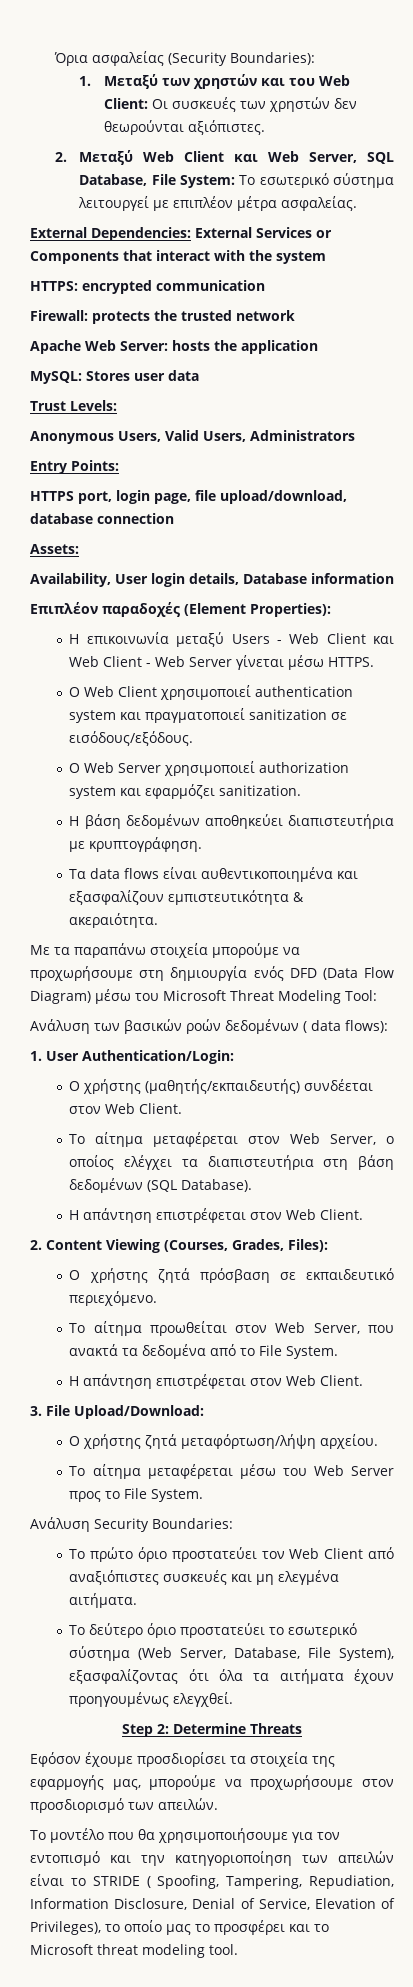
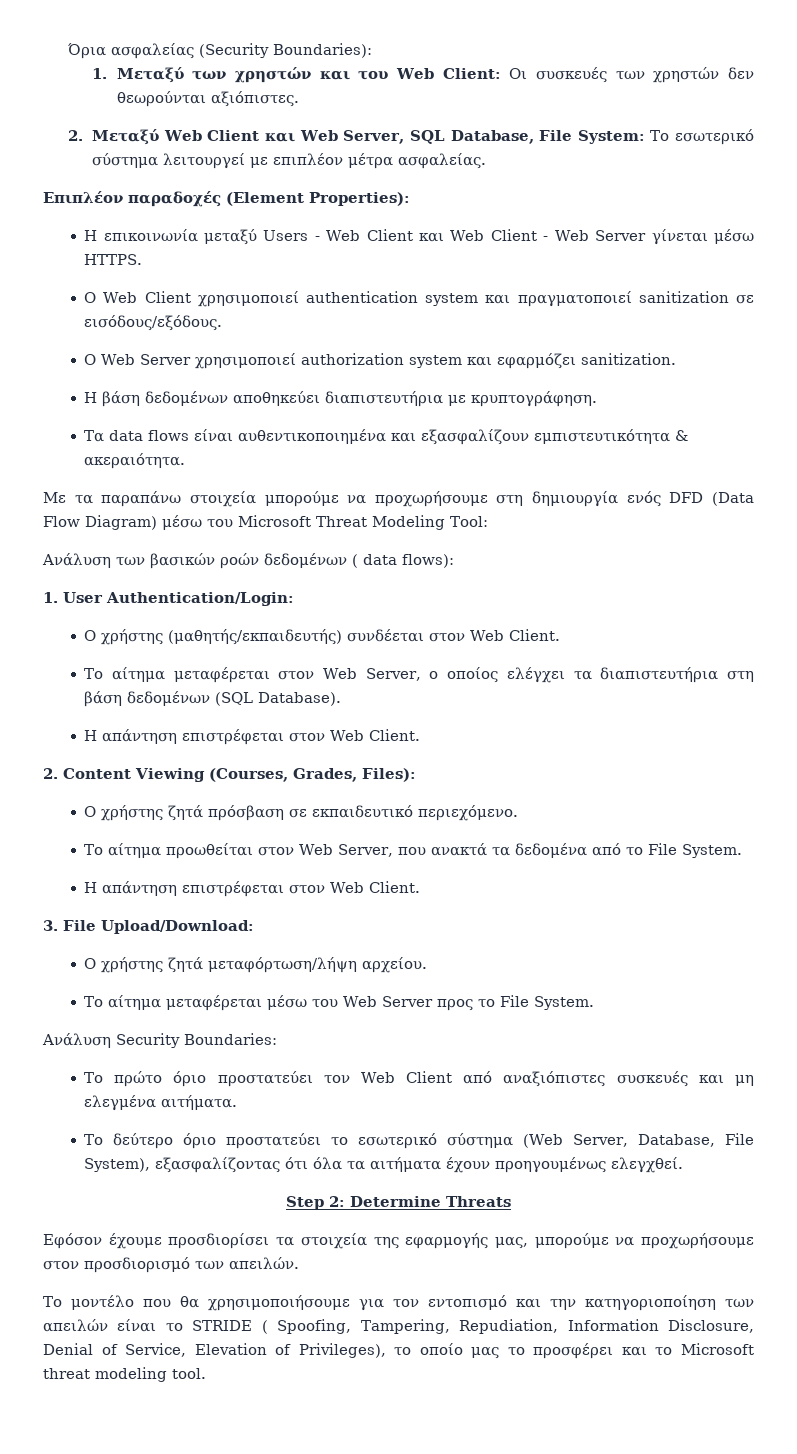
- External Dependencies: External Services or Components that interact with the system
- HTTPS: encrypted communication
- Firewall: protects the trusted network
- Apache Web Server: hosts the application
- MySQL: Stores user data
- Trust Levels:
- Anonymous Users, Valid Users, Administrators
- Entry Points:
- HTTPS port, login page, file upload/download, database connection
- Assets:
- Availability, User login details, Database information

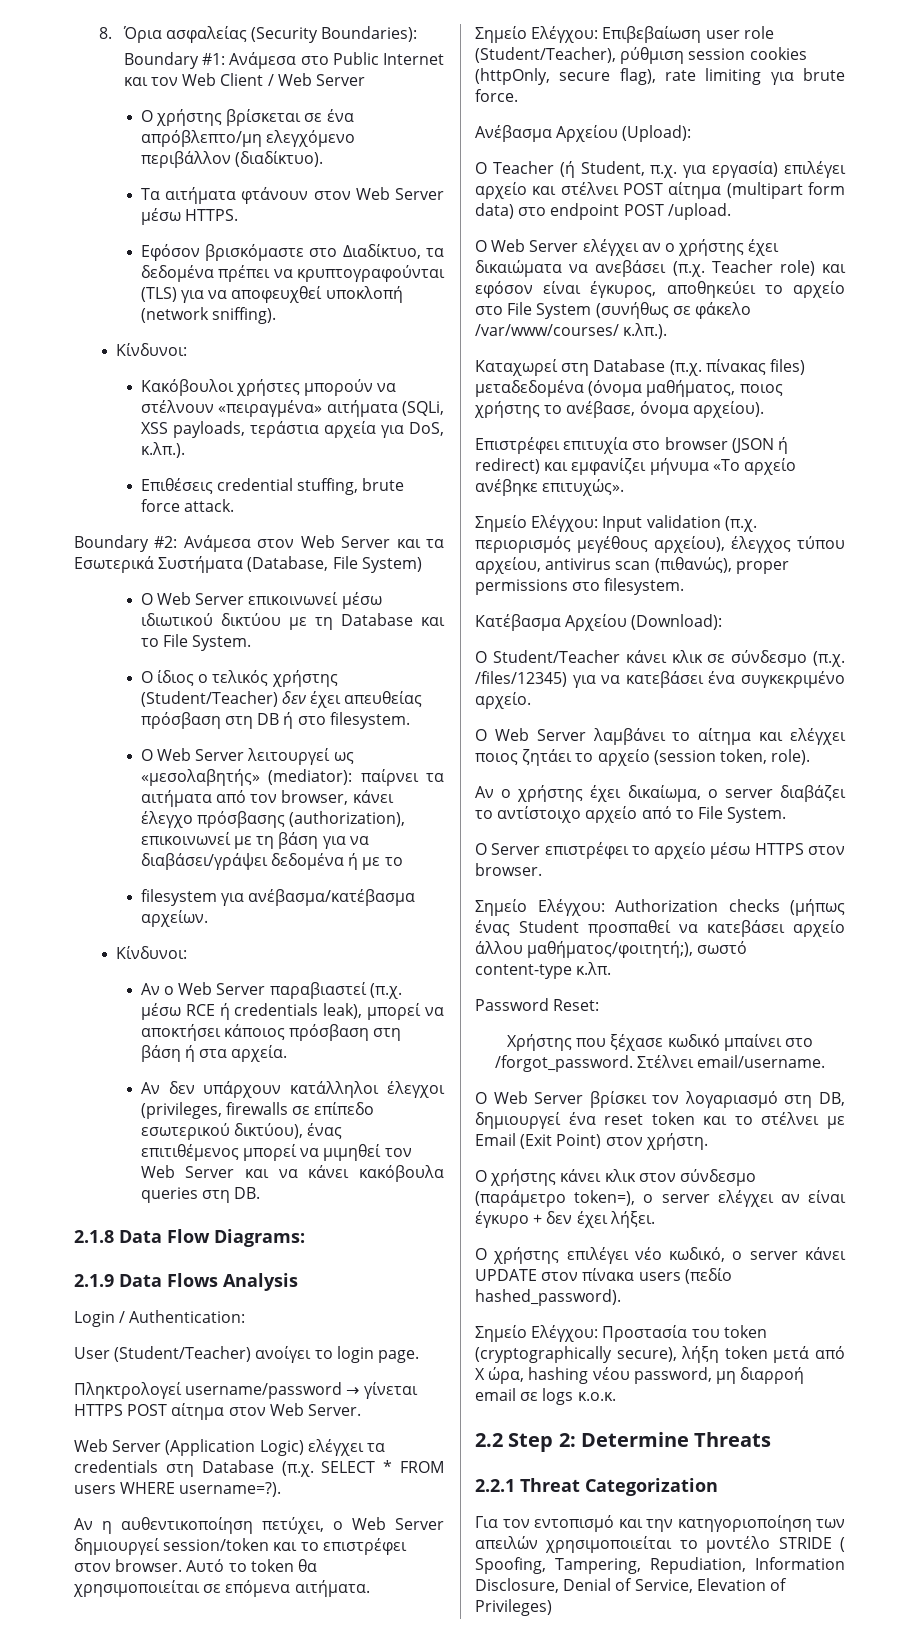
- Όρια ασφαλείας (Security Boundaries):
+ 8. Όρια ασφαλείας (Security Boundaries):
- 1. Μεταξύ των χρηστών και του Web Client: Οι συσκευές των χρηστών δεν θεωρούνται αξιόπιστες.
- 2. Μεταξύ Web Client και Web Server, SQL Database, File System: Το εσωτερικό σύστημα λειτουργεί με επιπλέον μέτρα ασφαλείας.
- Επιπλέον παραδοχές (Element Properties):
- Η επικοινωνία μεταξύ Users - Web Client και Web Client - Web Server γίνεται μέσω HTTPS.
- Ο Web Client χρησιμοποιεί authentication system και πραγματοποιεί sanitization σε εισόδους/εξόδους.
- Ο Web Server χρησιμοποιεί authorization system και εφαρμόζει sanitization.
- Η βάση δεδομένων αποθηκεύει διαπιστευτήρια με κρυπτογράφηση.
- Τα data flows είναι αυθεντικοποιημένα και εξασφαλίζουν εμπιστευτικότητα & ακεραιότητα.
- Με τα παραπάνω στοιχεία μπορούμε να προχωρήσουμε στη δημιουργία ενός DFD (Data Flow Diagram) μέσω του Microsoft Threat Modeling Tool:
- Ανάλυση των βασικών ροών δεδομένων ( data flows):
- 1. User Authentication/Login:
- Ο χρήστης (μαθητής/εκπαιδευτής) συνδέεται στον Web Client.
- Το αίτημα μεταφέρεται στον Web Server, ο οποίος ελέγχει τα διαπιστευτήρια στη βάση δεδομένων (SQL Database).
- Η απάντηση επιστρέφεται στον Web Client.
- 2. Content Viewing (Courses, Grades, Files):
- Ο χρήστης ζητά πρόσβαση σε εκπαιδευτικό περιεχόμενο.
- Το αίτημα προωθείται στον Web Server, που ανακτά τα δεδομένα από το File System.
- Η απάντηση επιστρέφεται στον Web Client.
- 3. File Upload/Download:
- Ο χρήστης ζητά μεταφόρτωση/λήψη αρχείου.
- Το αίτημα μεταφέρεται μέσω του Web Server προς το File System.
- Ανάλυση Security Boundaries:
- Το πρώτο όριο προστατεύει τον Web Client από αναξιόπιστες συσκευές και μη ελεγμένα αιτήματα.
- Το δεύτερο όριο προστατεύει το εσωτερικό σύστημα (Web Server, Database, File System), εξασφαλίζοντας ότι όλα τα αιτήματα έχουν προηγουμένως ελεγχθεί.
- Step 2: Determine Threats
- Εφόσον έχουμε προσδιορίσει τα στοιχεία της εφαρμογής μας, μπορούμε να προχωρήσουμε στον προσδιορισμό των απειλών.
- Το μοντέλο που θα χρησιμοποιήσουμε για τον εντοπισμό και την κατηγοριοποίηση των απειλών είναι το STRIDE ( Spoofing, Tampering, Repudiation, Information Disclosure, Denial of Service, Elevation of Privileges), το οποίο μας το προσφέρει και το Microsoft threat modeling tool.
+ Boundary #1: Ανάμεσα στο Public Internet και τον Web Client / Web Server
+ Ο χρήστης βρίσκεται σε ένα απρόβλεπτο/μη ελεγχόμενο περιβάλλον (διαδίκτυο).
+ Τα αιτήματα φτάνουν στον Web Server μέσω HTTPS.
+ Εφόσον βρισκόμαστε στο Διαδίκτυο, τα δεδομένα πρέπει να κρυπτογραφούνται (TLS) για να αποφευχθεί υποκλοπή (network sniffing).
+ Κίνδυνοι:
+ Κακόβουλοι χρήστες μπορούν να στέλνουν «πειραγμένα» αιτήματα (SQLi, XSS payloads, τεράστια αρχεία για DoS, κ.λπ.).
+ Επιθέσεις credential stuffing, brute force attack.
+ Boundary #2: Ανάμεσα στον Web Server και τα Εσωτερικά Συστήματα (Database, File System)
+ Ο Web Server επικοινωνεί μέσω ιδιωτικού δικτύου με τη Database και το File System.
+ Ο ίδιος ο τελικός χρήστης (Student/Teacher) δεν έχει απευθείας πρόσβαση στη DB ή στο filesystem.
+ Ο Web Server λειτουργεί ως «μεσολαβητής» (mediator): παίρνει τα αιτήματα από τον browser, κάνει έλεγχο πρόσβασης (authorization), επικοινωνεί με τη βάση για να διαβάσει/γράψει δεδομένα ή με το
+ filesystem για ανέβασμα/κατέβασμα αρχείων.
+ Κίνδυνοι:
+ Αν ο Web Server παραβιαστεί (π.χ. μέσω RCE ή credentials leak), μπορεί να αποκτήσει κάποιος πρόσβαση στη βάση ή στα αρχεία.
+ Αν δεν υπάρχουν κατάλληλοι έλεγχοι (privileges, firewalls σε επίπεδο εσωτερικού δικτύου), ένας επιτιθέμενος μπορεί να μιμηθεί τον Web Server και να κάνει κακόβουλα queries στη DB.
+ 2.1.8 Data Flow Diagrams:
+ 2.1.9 Data Flows Analysis
+ Login / Authentication:
+ User (Student/Teacher) ανοίγει το login page.
+ Πληκτρολογεί username/password → γίνεται HTTPS POST αίτημα στον Web Server.
+ Web Server (Application Logic) ελέγχει τα credentials στη Database (π.χ. SELECT * FROM users WHERE username=?).
+ Αν η αυθεντικοποίηση πετύχει, ο Web Server δημιουργεί session/token και το επιστρέφει στον browser. Αυτό το token θα χρησιμοποιείται σε επόμενα αιτήματα.
+ Σημείο Ελέγχου: Επιβεβαίωση user role (Student/Teacher), ρύθμιση session cookies (httpOnly, secure flag), rate limiting για brute force.
+ Ανέβασμα Αρχείου (Upload):
+ Ο Teacher (ή Student, π.χ. για εργασία) επιλέγει αρχείο και στέλνει POST αίτημα (multipart form data) στο endpoint POST /upload.
+ Ο Web Server ελέγχει αν ο χρήστης έχει δικαιώματα να ανεβάσει (π.χ. Teacher role) και εφόσον είναι έγκυρος, αποθηκεύει το αρχείο στο File System (συνήθως σε φάκελο /var/www/courses/ κ.λπ.).
+ Καταχωρεί στη Database (π.χ. πίνακας files) μεταδεδομένα (όνομα μαθήματος, ποιος χρήστης το ανέβασε, όνομα αρχείου).
+ Επιστρέφει επιτυχία στο browser (JSON ή redirect) και εμφανίζει μήνυμα «Το αρχείο ανέβηκε επιτυχώς».
+ Σημείο Ελέγχου: Input validation (π.χ. περιορισμός μεγέθους αρχείου), έλεγχος τύπου αρχείου, antivirus scan (πιθανώς), proper permissions στο filesystem.
+ Κατέβασμα Αρχείου (Download):
+ Ο Student/Teacher κάνει κλικ σε σύνδεσμο (π.χ. /files/12345) για να κατεβάσει ένα συγκεκριμένο αρχείο.
+ Ο Web Server λαμβάνει το αίτημα και ελέγχει ποιος ζητάει το αρχείο (session token, role).
+ Αν ο χρήστης έχει δικαίωμα, ο server διαβάζει το αντίστοιχο αρχείο από το File System.
+ Ο Server επιστρέφει το αρχείο μέσω HTTPS στον browser.
+ Σημείο Ελέγχου: Authorization checks (μήπως ένας Student προσπαθεί να κατεβάσει αρχείο άλλου μαθήματος/φοιτητή;), σωστό content-type κ.λπ.
+ Password Reset:
+ Χρήστης που ξέχασε κωδικό μπαίνει στο /forgot_password. Στέλνει email/username.
+ Ο Web Server βρίσκει τον λογαριασμό στη DB, δημιουργεί ένα reset token και το στέλνει με Email (Exit Point) στον χρήστη.
+ Ο χρήστης κάνει κλικ στον σύνδεσμο (παράμετρο token=), ο server ελέγχει αν είναι έγκυρο + δεν έχει λήξει.
+ Ο χρήστης επιλέγει νέο κωδικό, ο server κάνει UPDATE στον πίνακα users (πεδίο hashed_password).
+ Σημείο Ελέγχου: Προστασία του token (cryptographically secure), λήξη token μετά από Χ ώρα, hashing νέου password, μη διαρροή email σε logs κ.ο.κ.
+ 2.2 Step 2: Determine Threats
+ 2.2.1 Threat Categorization
+ Για τον εντοπισμό και την κατηγοριοποίηση των απειλών χρησιμοποιείται το μοντέλο STRIDE ( Spoofing, Tampering, Repudiation, Information Disclosure, Denial of Service, Elevation of Privileges)

